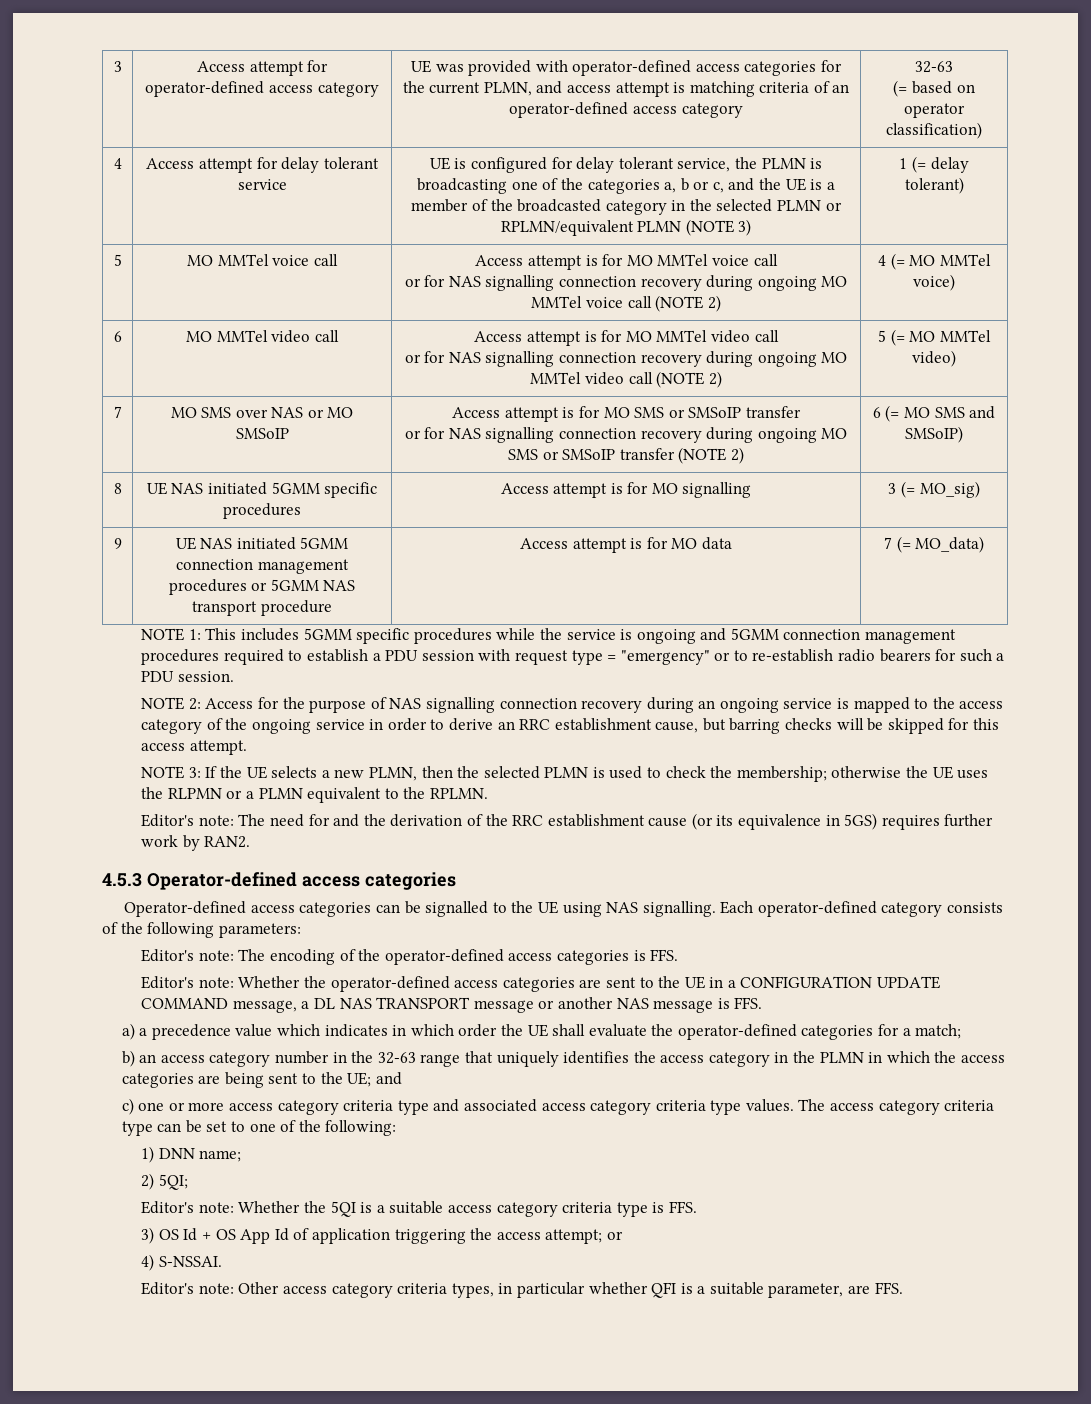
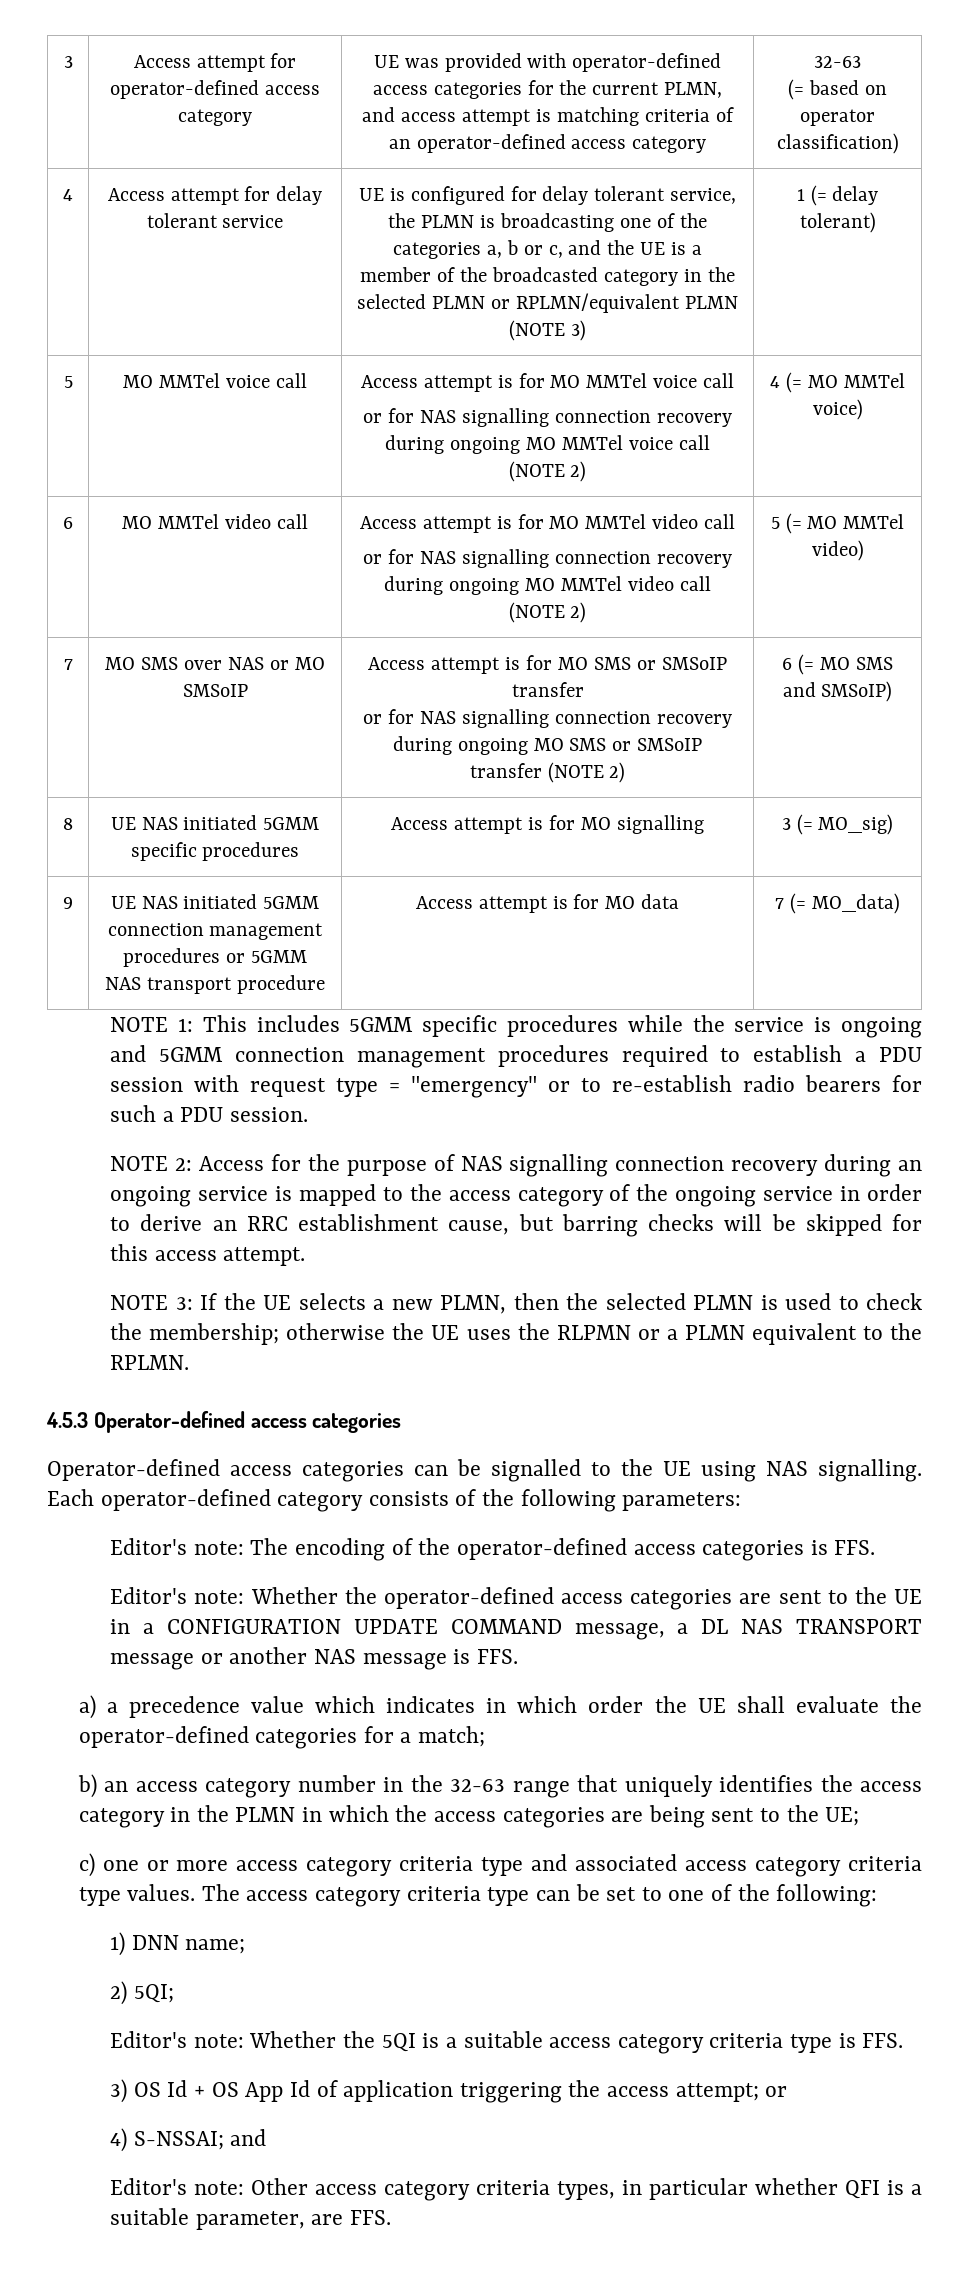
- Editor's note: The need for and the derivation of the RRC establishment cause (or its equivalence in 5GS) requires further work by RAN2.
- b) an access category number in the 32-63 range that uniquely identifies the access category in the PLMN in which the access categories are being sent to the UE; and
+ b) an access category number in the 32-63 range that uniquely identifies the access category in the PLMN in which the access categories are being sent to the UE;
- 4) S-NSSAI.
+ 4) S-NSSAI; and

